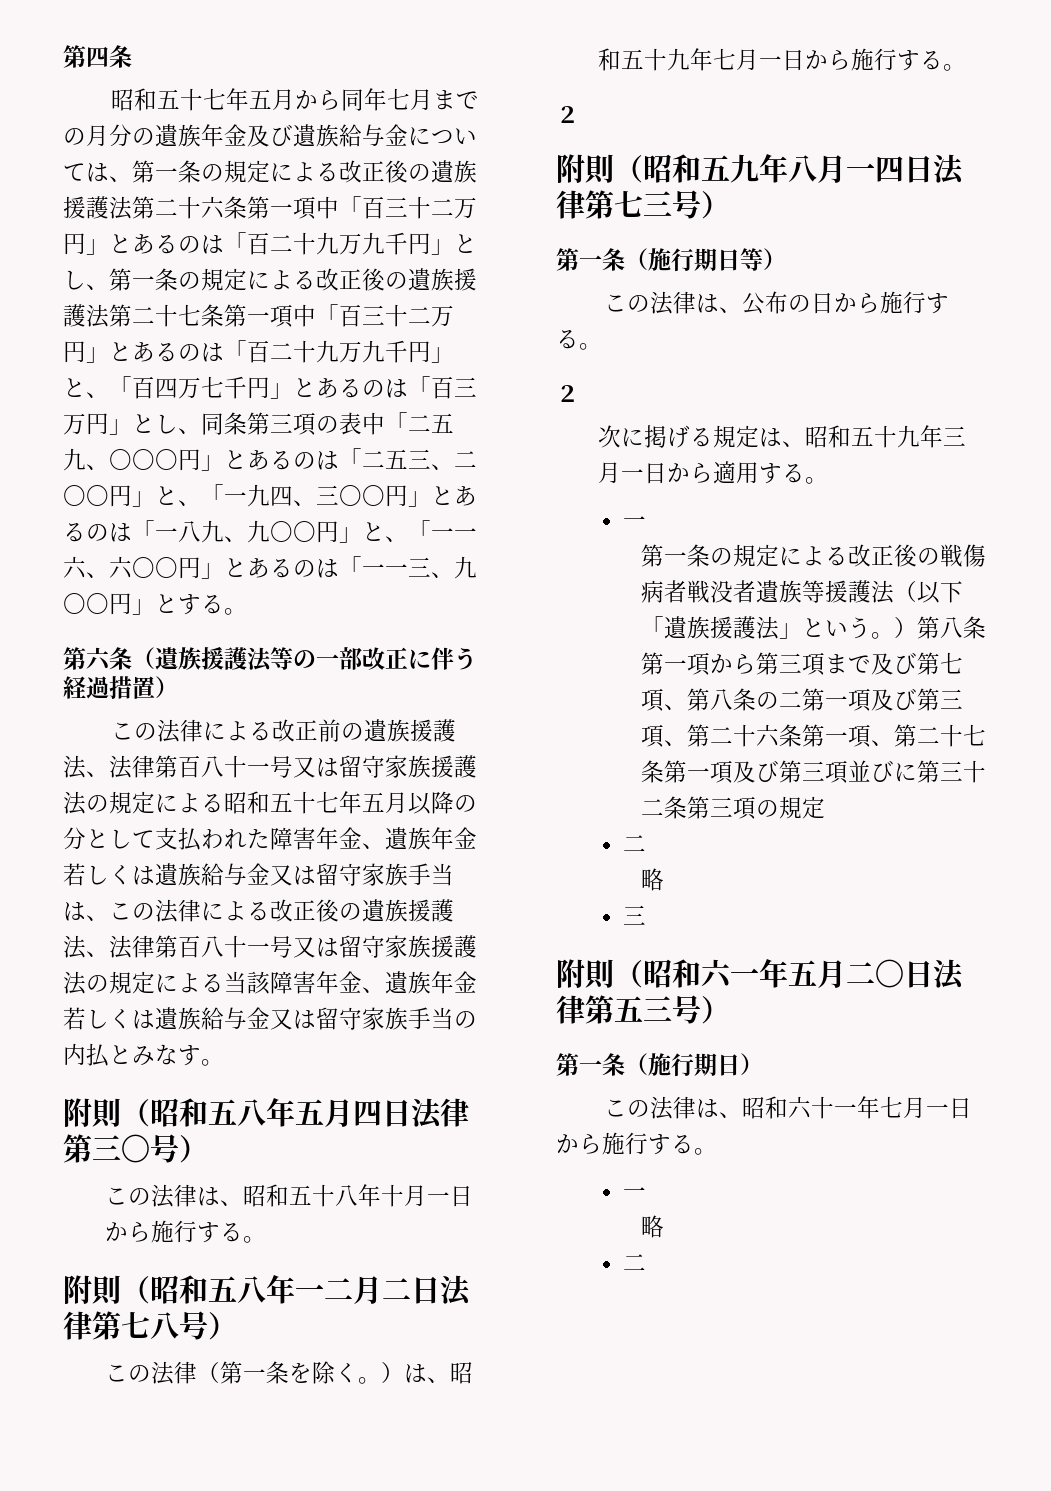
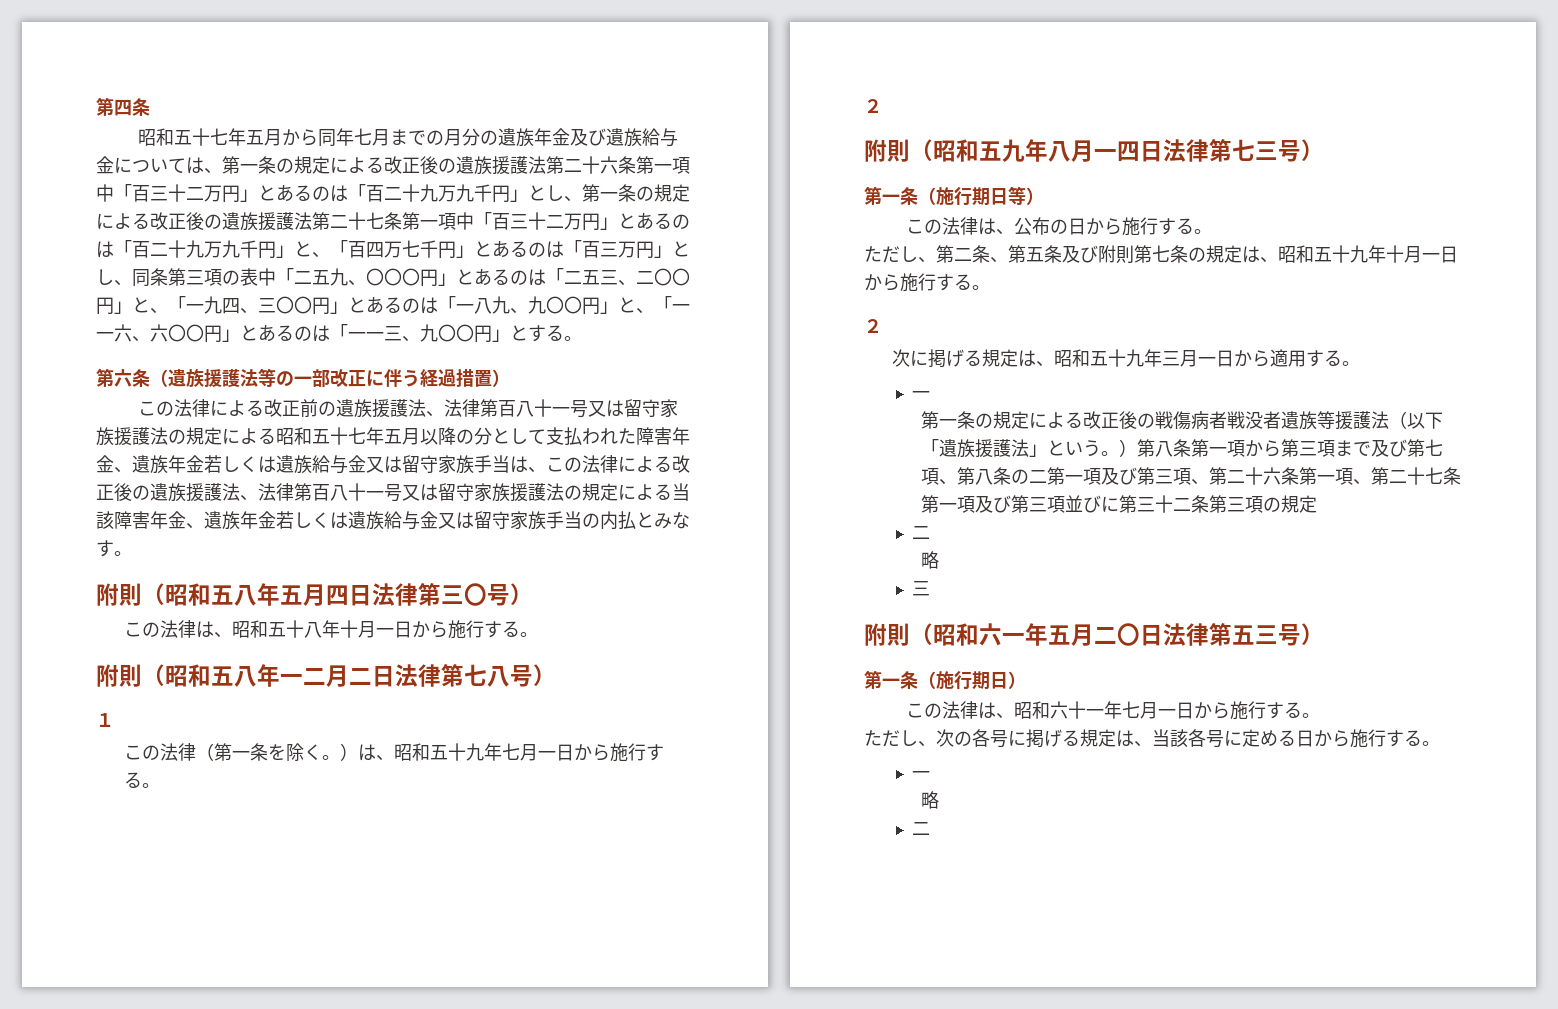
+ １
+ ただし、第二条、第五条及び附則第七条の規定は、昭和五十九年十月一日から施行する。
+ ただし、次の各号に掲げる規定は、当該各号に定める日から施行する。

